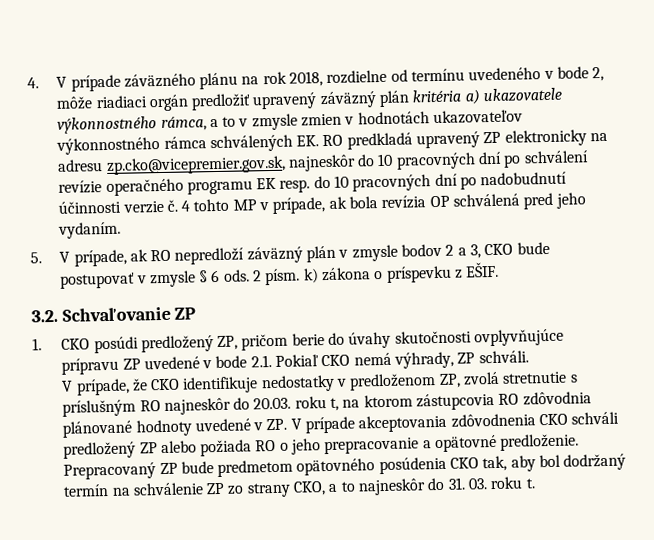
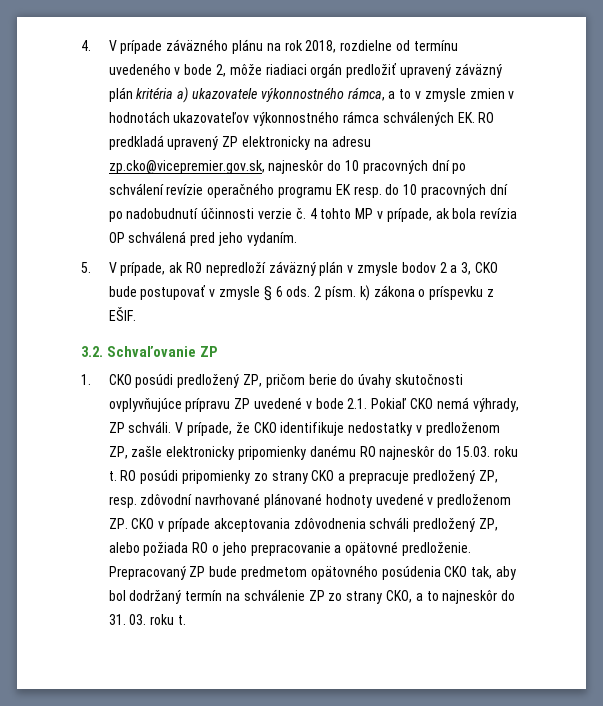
- 1. CKO posúdi predložený ZP, pričom berie do úvahy skutočnosti ovplyvňujúce prípravu ZP uvedené v bode 2.1. Pokiaľ CKO nemá výhrady, ZP schváli.
- V prípade, že CKO identifikuje nedostatky v predloženom ZP, zvolá stretnutie s príslušným RO najneskôr do 20.03. roku t, na ktorom zástupcovia RO zdôvodnia plánované hodnoty uvedené v ZP. V prípade akceptovania zdôvodnenia CKO schváli predložený ZP alebo požiada RO o jeho prepracovanie a opätovné predloženie.
+ 1. CKO posúdi predložený ZP, pričom berie do úvahy skutočnosti ovplyvňujúce prípravu ZP uvedené v bode 2.1. Pokiaľ CKO nemá výhrady, ZP schváli. V prípade, že CKO identifikuje nedostatky v predloženom ZP, zašle elektronicky pripomienky danému RO najneskôr do 15.03. roku t. RO posúdi pripomienky zo strany CKO a prepracuje predložený ZP, resp. zdôvodní navrhované plánované hodnoty uvedené v predloženom ZP. CKO v prípade akceptovania zdôvodnenia schváli predložený ZP, alebo požiada RO o jeho prepracovanie a opätovné predloženie.

